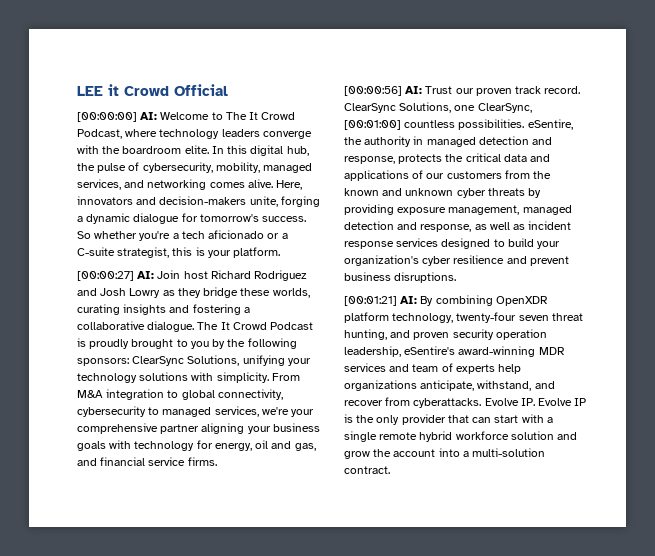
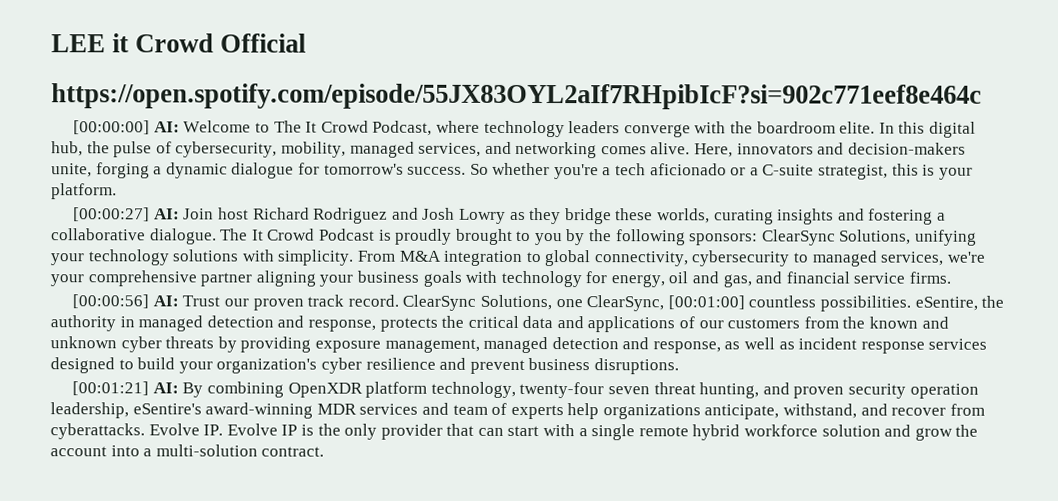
+ https://open.spotify.com/episode/55JX83OYL2aIf7RHpibIcF?si=902c771eef8e464c

